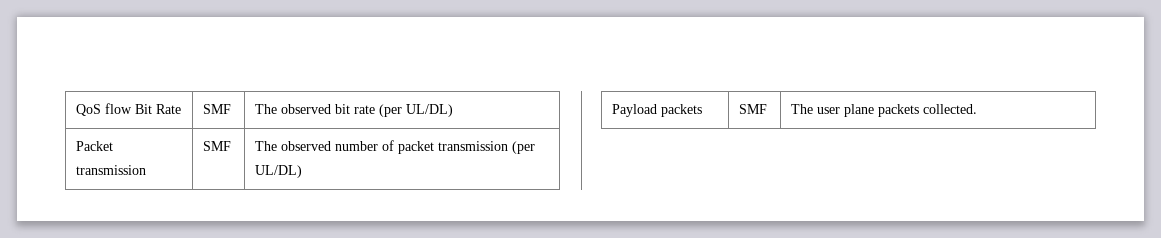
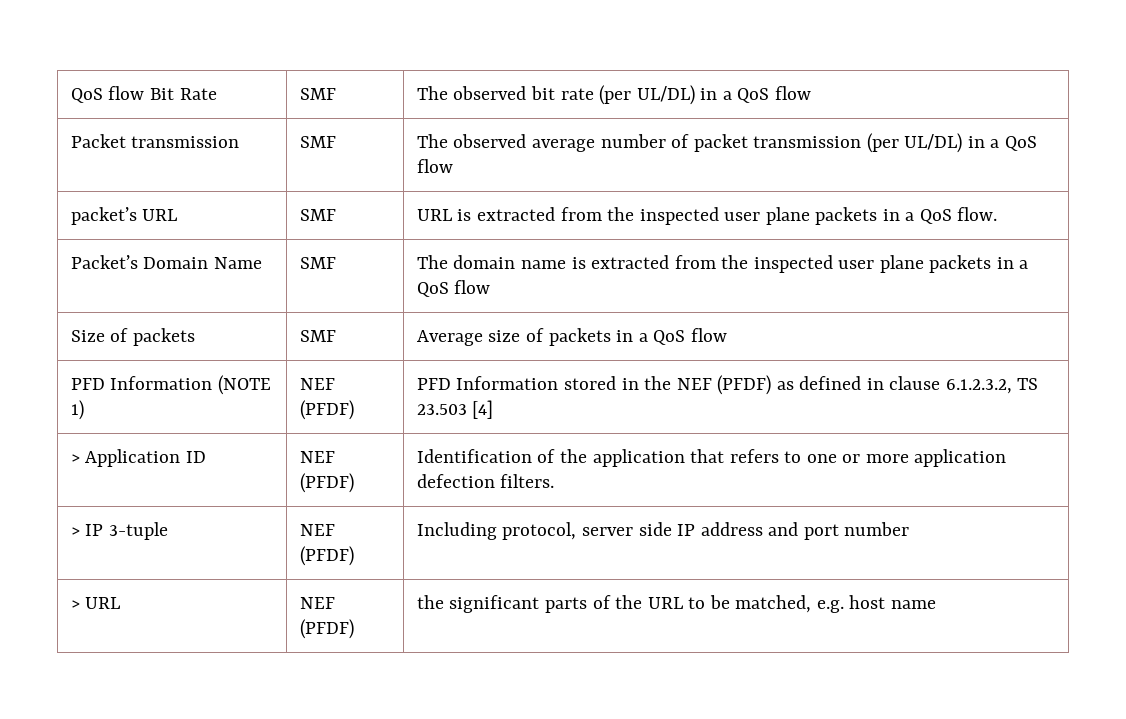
- QoS flow Bit Rate | SMF | The observed bit rate (per UL/DL)
+ QoS flow Bit Rate | SMF | The observed bit rate (per UL/DL) in a QoS flow
- Packet transmission | SMF | The observed number of packet transmission (per UL/DL)
- Payload packets | SMF | The user plane packets collected.
+ Packet transmission | SMF | The observed average number of packet transmission (per UL/DL) in a QoS flow
+ packet’s URL | SMF | URL is extracted from the inspected user plane packets in a QoS flow.
+ Packet’s Domain Name | SMF | The domain name is extracted from the inspected user plane packets in a QoS flow
+ Size of packets | SMF | Average size of packets in a QoS flow
+ PFD Information (NOTE 1) | NEF (PFDF) | PFD Information stored in the NEF (PFDF) as defined in clause 6.1.2.3.2, TS 23.503 [4]
+ > Application ID | NEF (PFDF) | Identification of the application that refers to one or more application defection filters.
+ > IP 3-tuple | NEF (PFDF) | Including protocol, server side IP address and port number
+ > URL | NEF (PFDF) | the significant parts of the URL to be matched, e.g. host name

